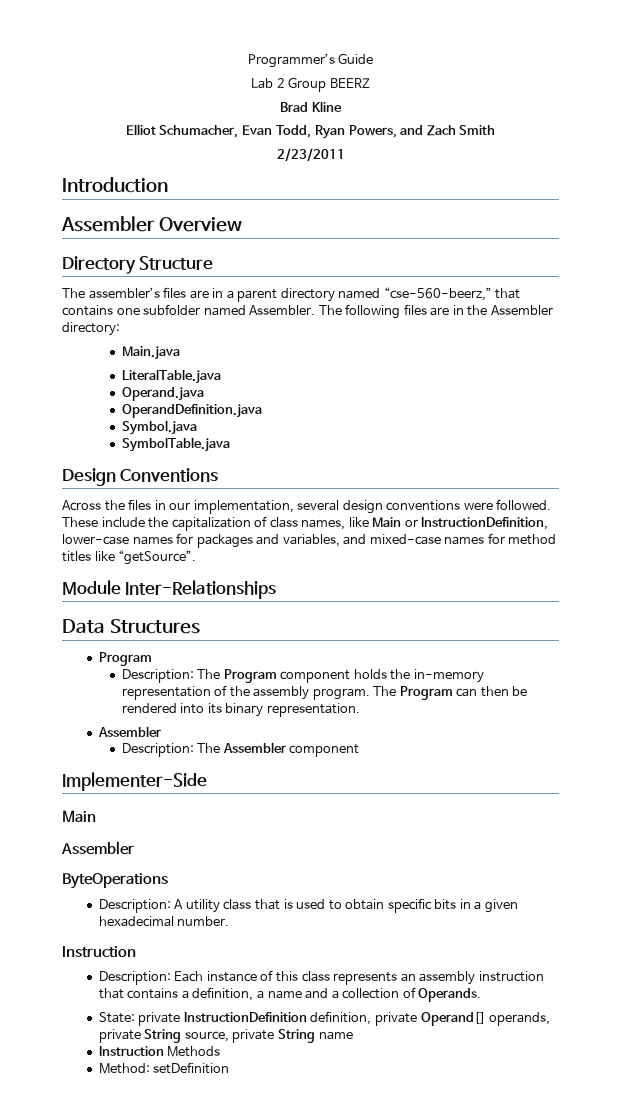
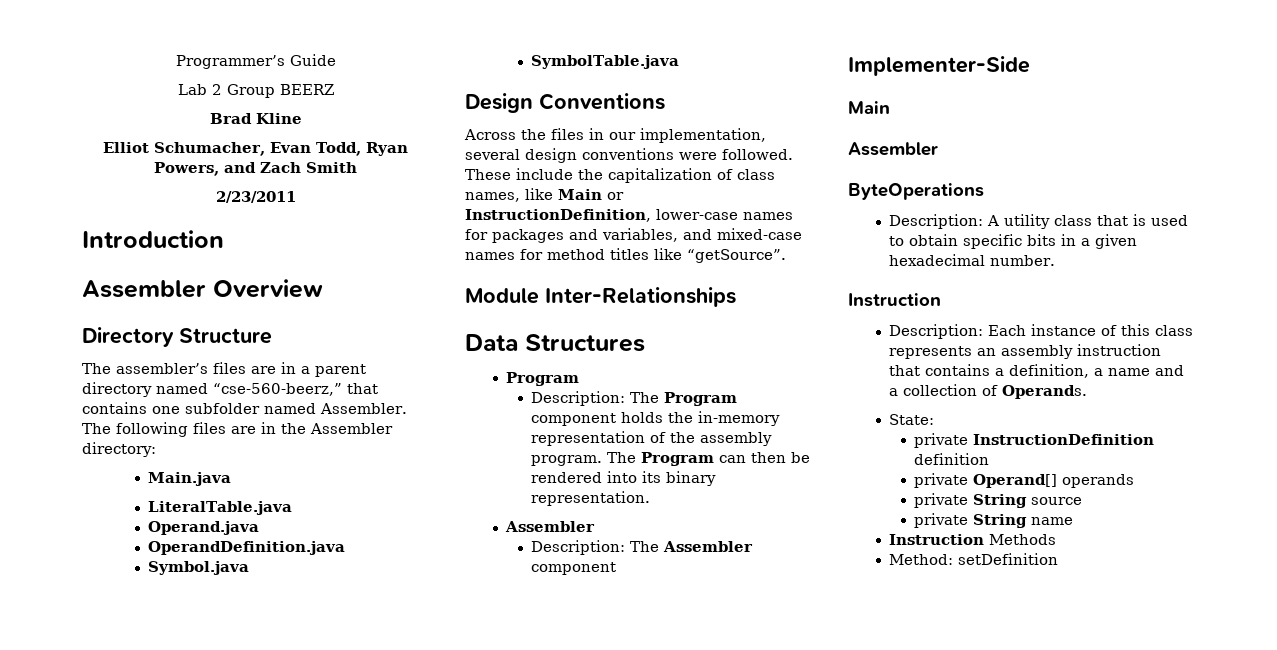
- State: private InstructionDefinition definition, private Operand[] operands, private String source, private String name
+ State:
+ private InstructionDefinition definition
+ private Operand[] operands
+ private String source
+ private String name

